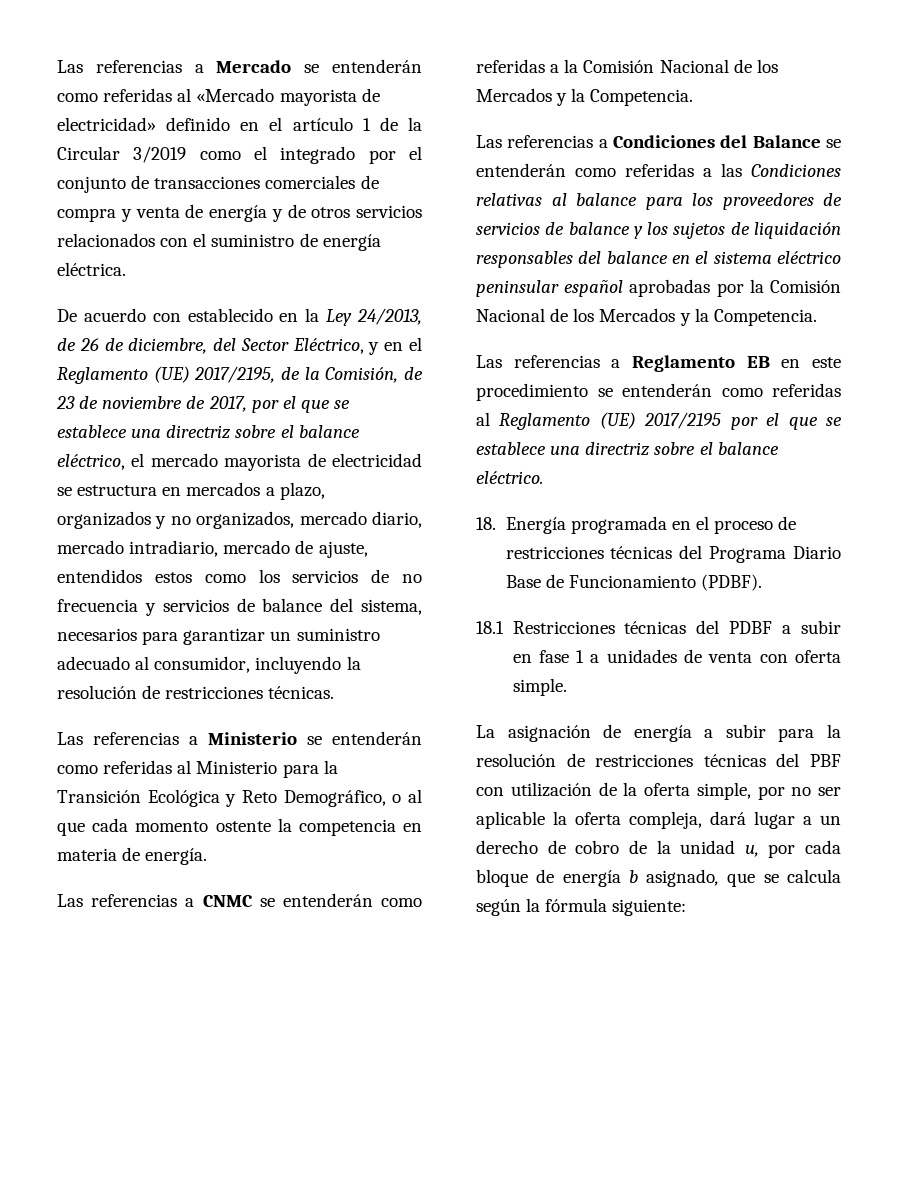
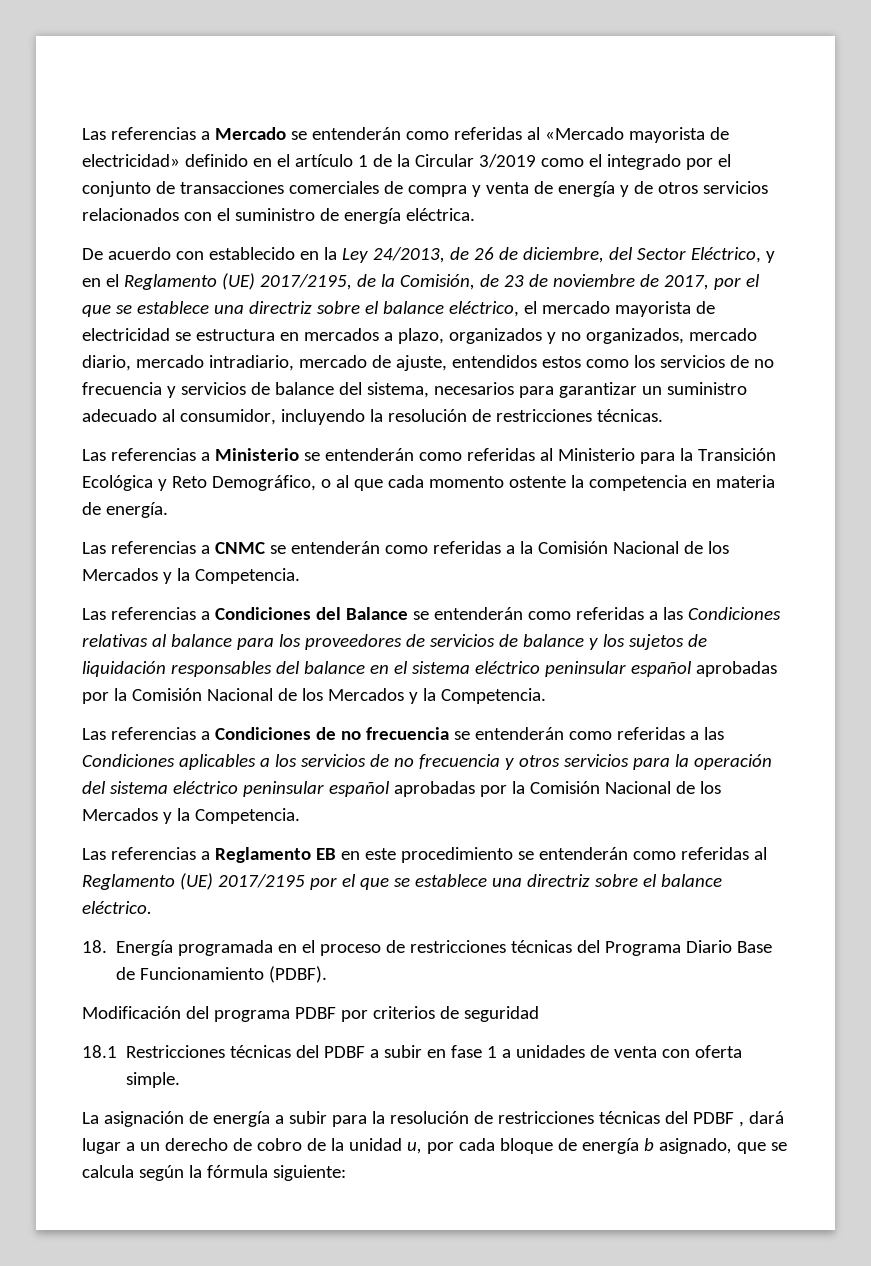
+ Las referencias a Condiciones de no frecuencia se entenderán como referidas a las Condiciones aplicables a los servicios de no frecuencia y otros servicios para la operación del sistema eléctrico peninsular español aprobadas por la Comisión Nacional de los Mercados y la Competencia.
+ Modificación del programa PDBF por criterios de seguridad
- La asignación de energía a subir para la resolución de restricciones técnicas del PBF con utilización de la oferta simple, por no ser aplicable la oferta compleja, dará lugar a un derecho de cobro de la unidad u, por cada bloque de energía b asignado, que se calcula según la fórmula siguiente:
+ La asignación de energía a subir para la resolución de restricciones técnicas del PDBF , dará lugar a un derecho de cobro de la unidad u, por cada bloque de energía b asignado, que se calcula según la fórmula siguiente:

